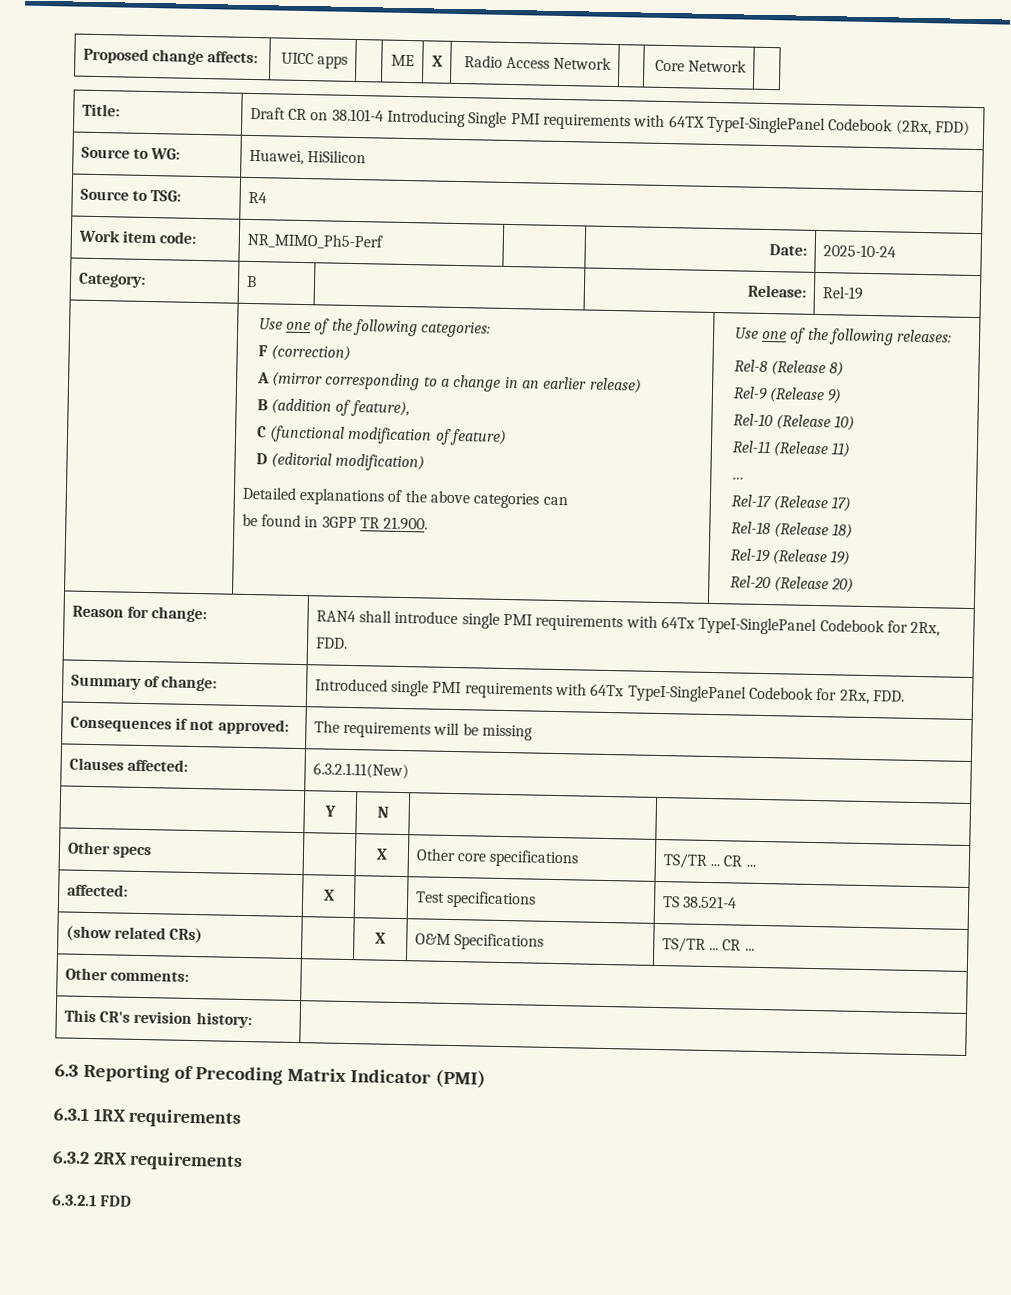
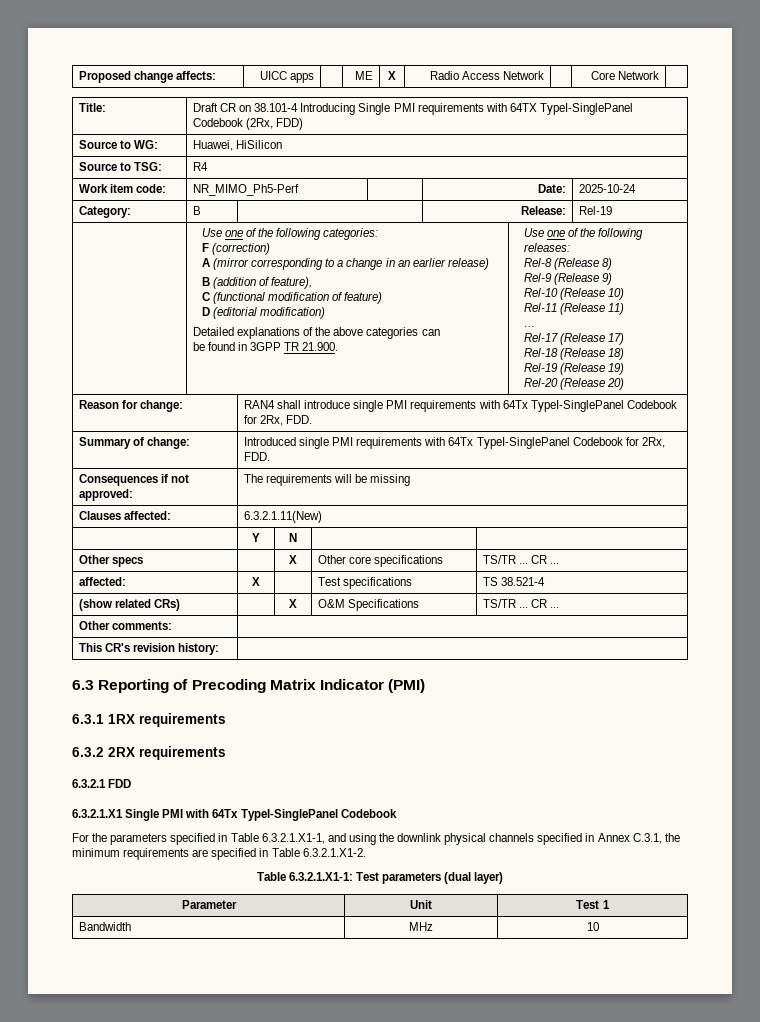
+ 6.3.2.1.X1 Single PMI with 64Tx TypeI-SinglePanel Codebook
+ For the parameters specified in Table 6.3.2.1.X1-1, and using the downlink physical channels specified in Annex C.3.1, the minimum requirements are specified in Table 6.3.2.1.X1-2.
+ Table 6.3.2.1.X1-1: Test parameters (dual layer)
+ Parameter | Unit | Test 1
+ Bandwidth | MHz | 10

